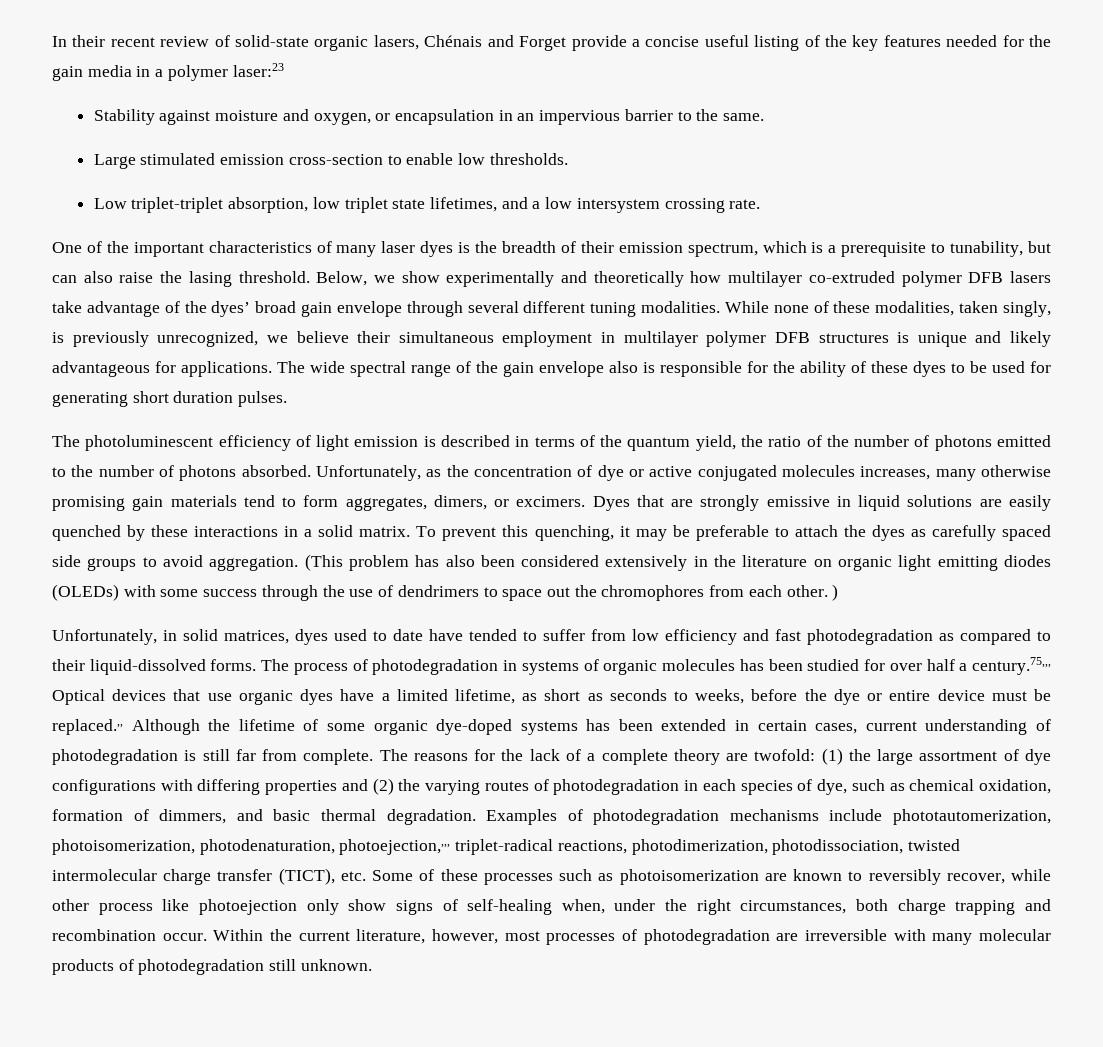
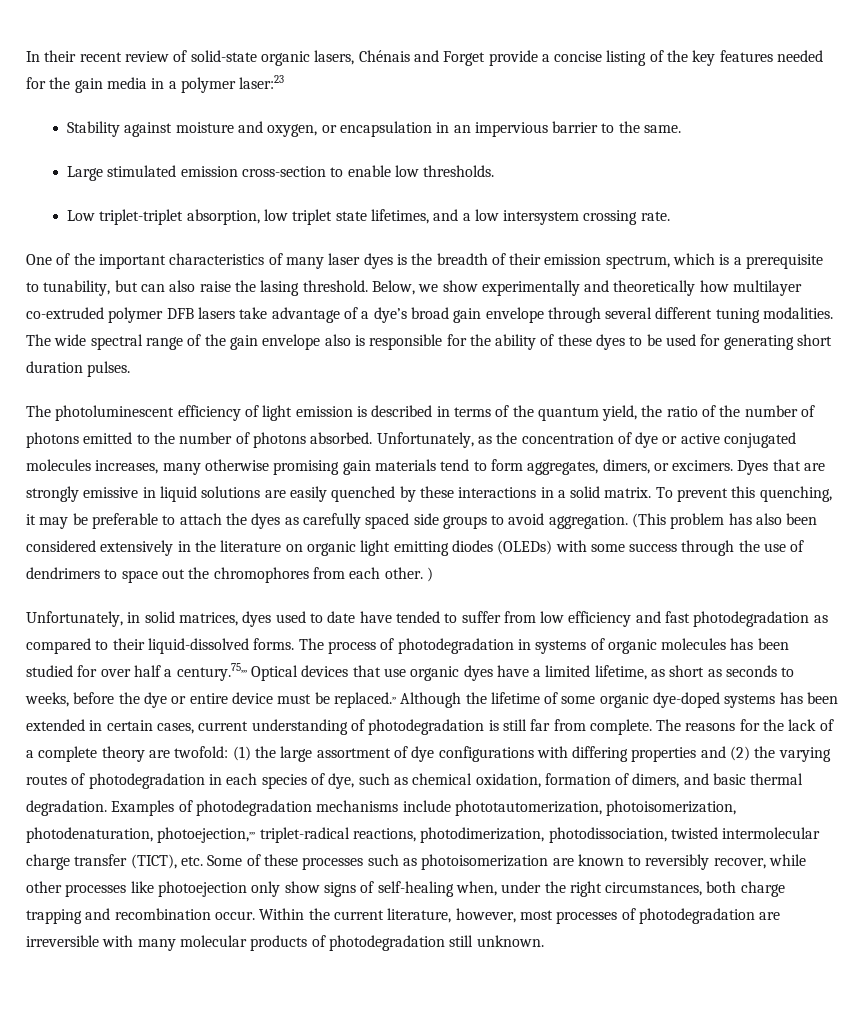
- In their recent review of solid-state organic lasers, Chénais and Forget provide a concise useful listing of the key features needed for the gain media in a polymer laser:23
+ In their recent review of solid-state organic lasers, Chénais and Forget provide a concise listing of the key features needed for the gain media in a polymer laser:23
- Below, we show experimentally and theoretically how multilayer co-extruded polymer DFB lasers take advantage of the dyes’ broad gain envelope through several different tuning modalities.
+ Below, we show experimentally and theoretically how multilayer co-extruded polymer DFB lasers take advantage of a dye’s broad gain envelope through several different tuning modalities.
- While none of these modalities, taken singly, is previously unrecognized, we believe their simultaneous employment in multilayer polymer DFB structures is unique and likely advantageous for applications.
- The reasons for the lack of a complete theory are twofold: (1) the large assortment of dye configurations with differing properties and (2) the varying routes of photodegradation in each species of dye, such as chemical oxidation, formation of dimmers, and basic thermal degradation.
+ The reasons for the lack of a complete theory are twofold: (1) the large assortment of dye configurations with differing properties and (2) the varying routes of photodegradation in each species of dye, such as chemical oxidation, formation of dimers, and basic thermal degradation.
- Examples of photodegradation mechanisms include phototautomerization, photoisomerization, photodenaturation, photoejection,,,, triplet-radical reactions, photodimerization, photodissociation, twisted intermolecular charge transfer (TICT), etc. Some of these processes such as photoisomerization are known to reversibly recover, while other process like photoejection only show signs of self-healing when, under the right circumstances, both charge trapping and recombination occur.
+ Examples of photodegradation mechanisms include phototautomerization, photoisomerization, photodenaturation, photoejection,,,, triplet-radical reactions, photodimerization, photodissociation, twisted intermolecular charge transfer (TICT), etc. Some of these processes such as photoisomerization are known to reversibly recover, while other processes like photoejection only show signs of self-healing when, under the right circumstances, both charge trapping and recombination occur.

